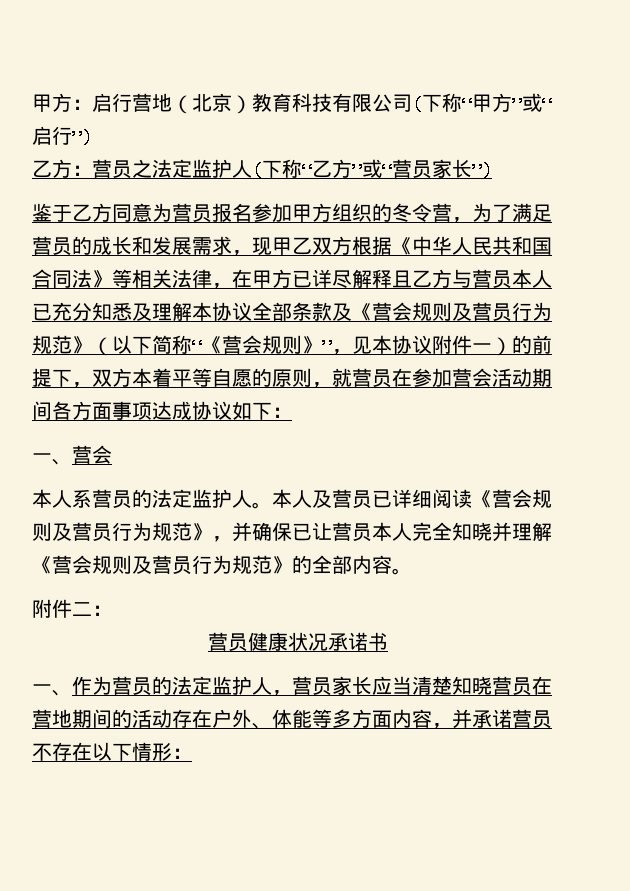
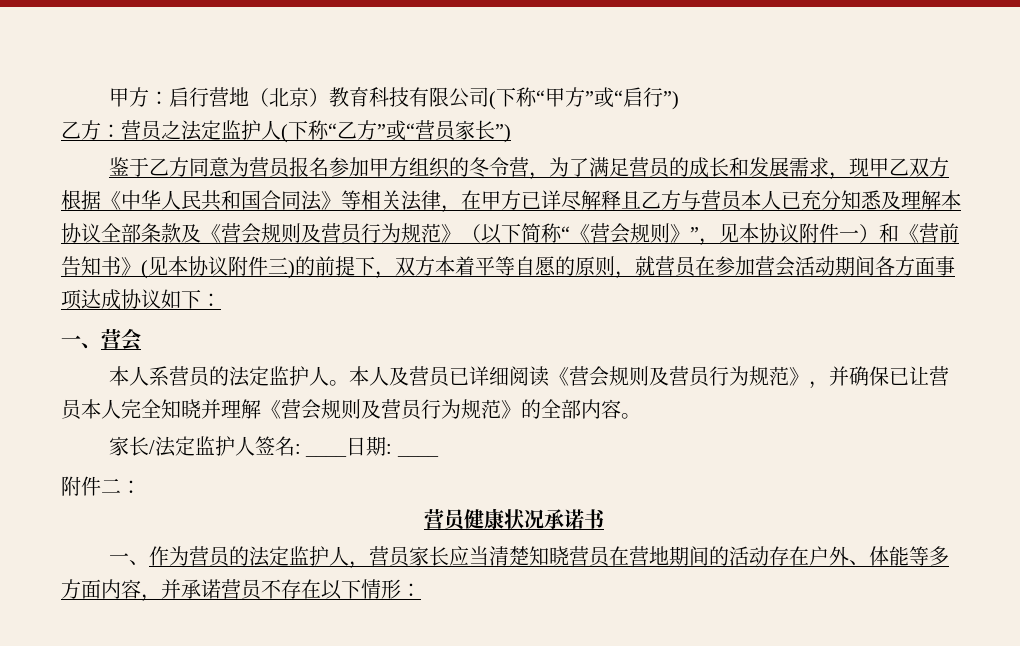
- 鉴于乙方同意为营员报名参加甲方组织的冬令营，为了满足营员的成长和发展需求，现甲乙双方根据《中华人民共和国合同法》等相关法律，在甲方已详尽解释且乙方与营员本人已充分知悉及理解本协议全部条款及《营会规则及营员行为规范》（以下简称“《营会规则》”，见本协议附件一）的前提下，双方本着平等自愿的原则，就营员在参加营会活动期间各方面事项达成协议如下：
+ 鉴于乙方同意为营员报名参加甲方组织的冬令营，为了满足营员的成长和发展需求，现甲乙双方根据《中华人民共和国合同法》等相关法律，在甲方已详尽解释且乙方与营员本人已充分知悉及理解本协议全部条款及《营会规则及营员行为规范》（以下简称“《营会规则》”，见本协议附件一）和《营前告知书》(见本协议附件三)的前提下，双方本着平等自愿的原则，就营员在参加营会活动期间各方面事项达成协议如下：
+ 家长/法定监护人签名: ____日期: ____

